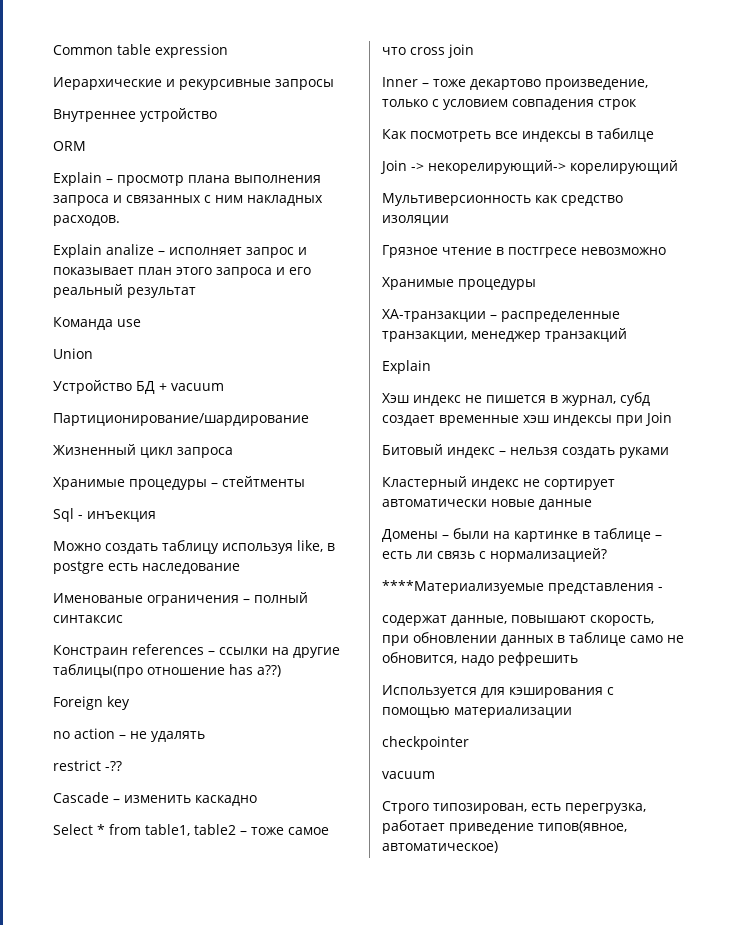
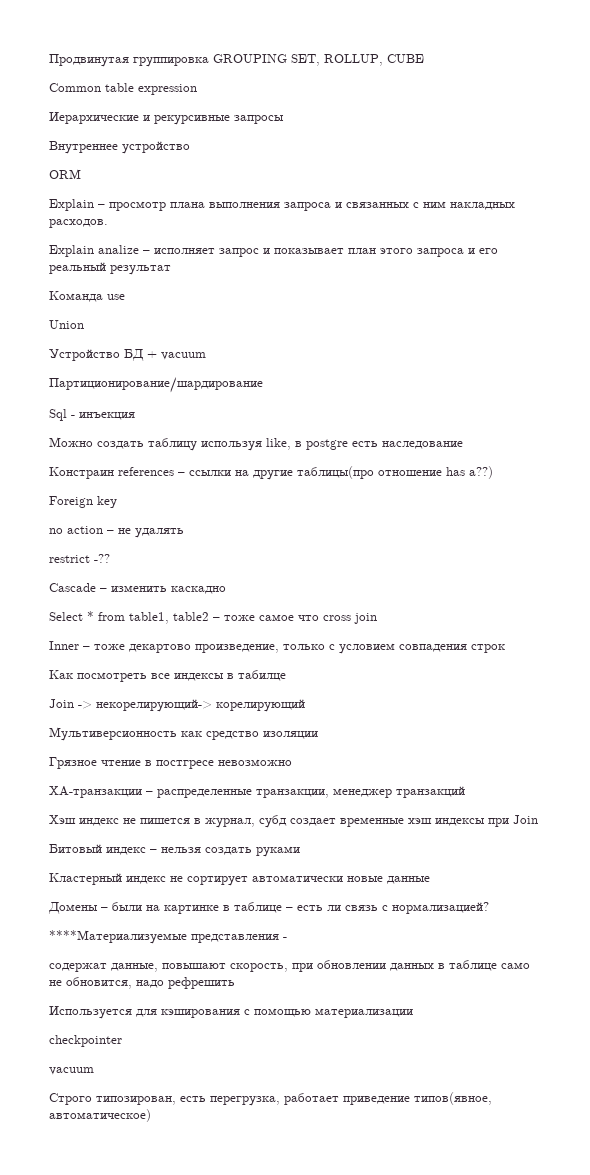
+ Продвинутая группировка GROUPING SET, ROLLUP, CUBE
- Жизненный цикл запроса
- Хранимые процедуры – стейтменты
- Именованые ограничения – полный синтаксис
  Грязное чтение в постгресе невозможно
- Хранимые процедуры
  ХА-транзакции – распределенные транзакции, менеджер транзакций
- Explain

